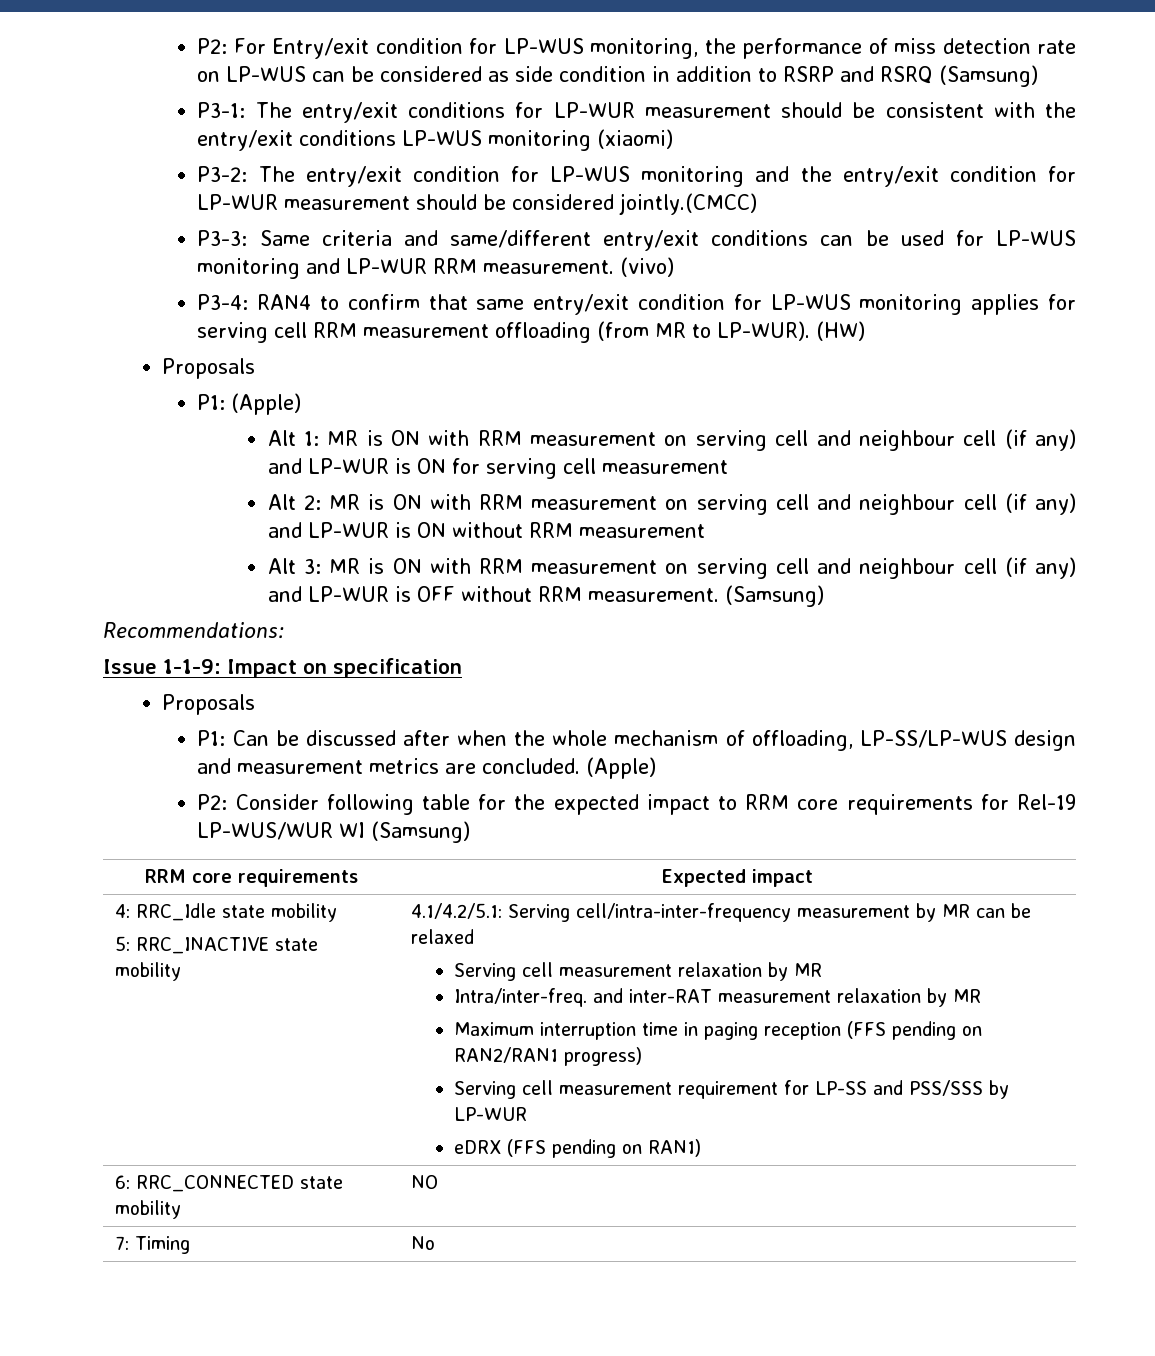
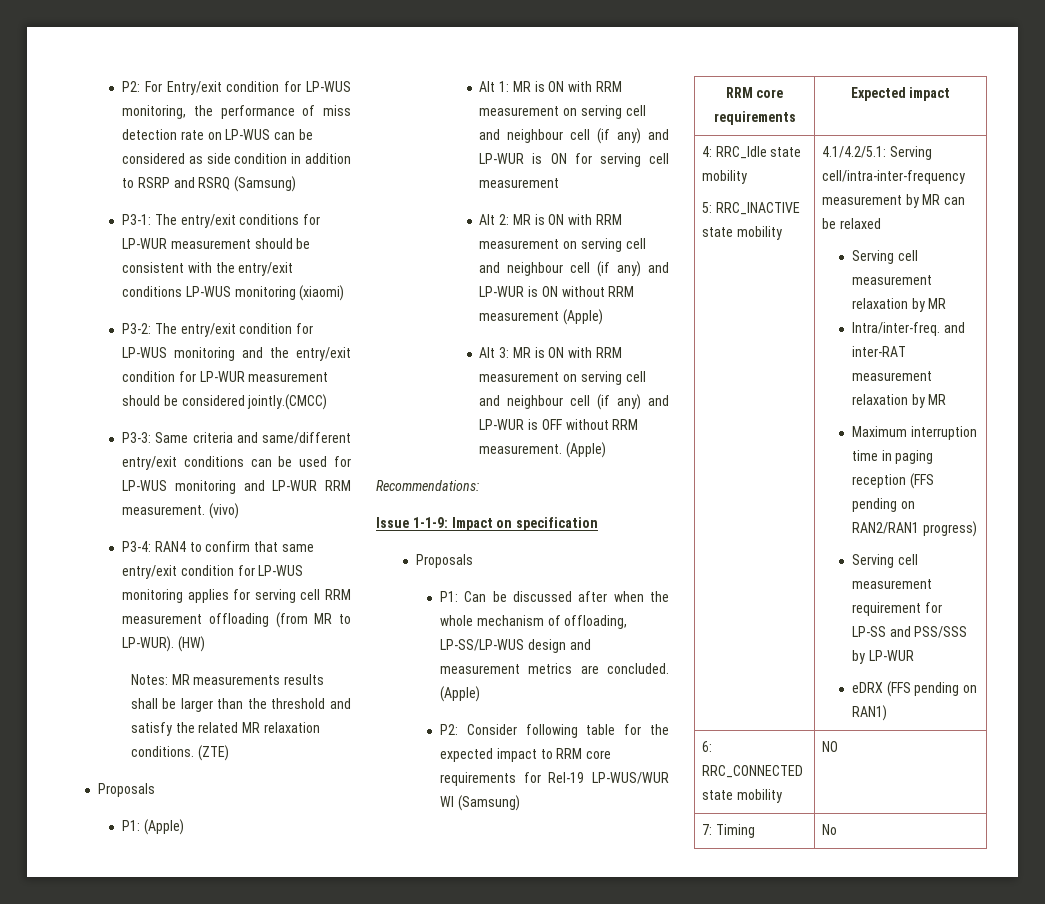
+ Notes: MR measurements results shall be larger than the threshold and satisfy the related MR relaxation conditions. (ZTE)
- Alt 2: MR is ON with RRM measurement on serving cell and neighbour cell (if any) and LP-WUR is ON without RRM measurement
+ Alt 2: MR is ON with RRM measurement on serving cell and neighbour cell (if any) and LP-WUR is ON without RRM measurement (Apple)
- Alt 3: MR is ON with RRM measurement on serving cell and neighbour cell (if any) and LP-WUR is OFF without RRM measurement. (Samsung)
+ Alt 3: MR is ON with RRM measurement on serving cell and neighbour cell (if any) and LP-WUR is OFF without RRM measurement. (Apple)

